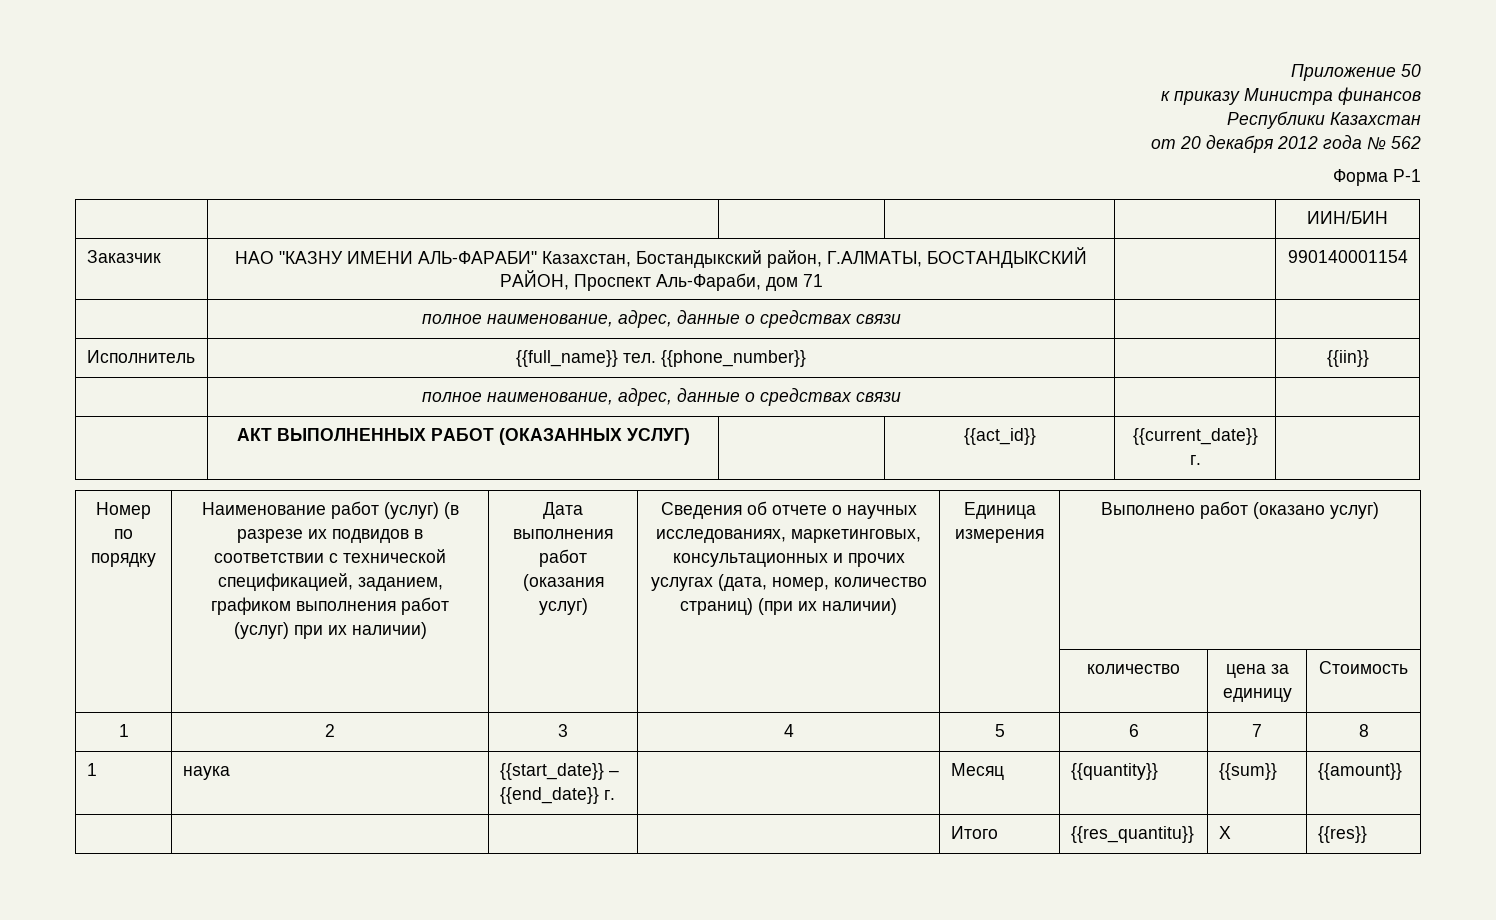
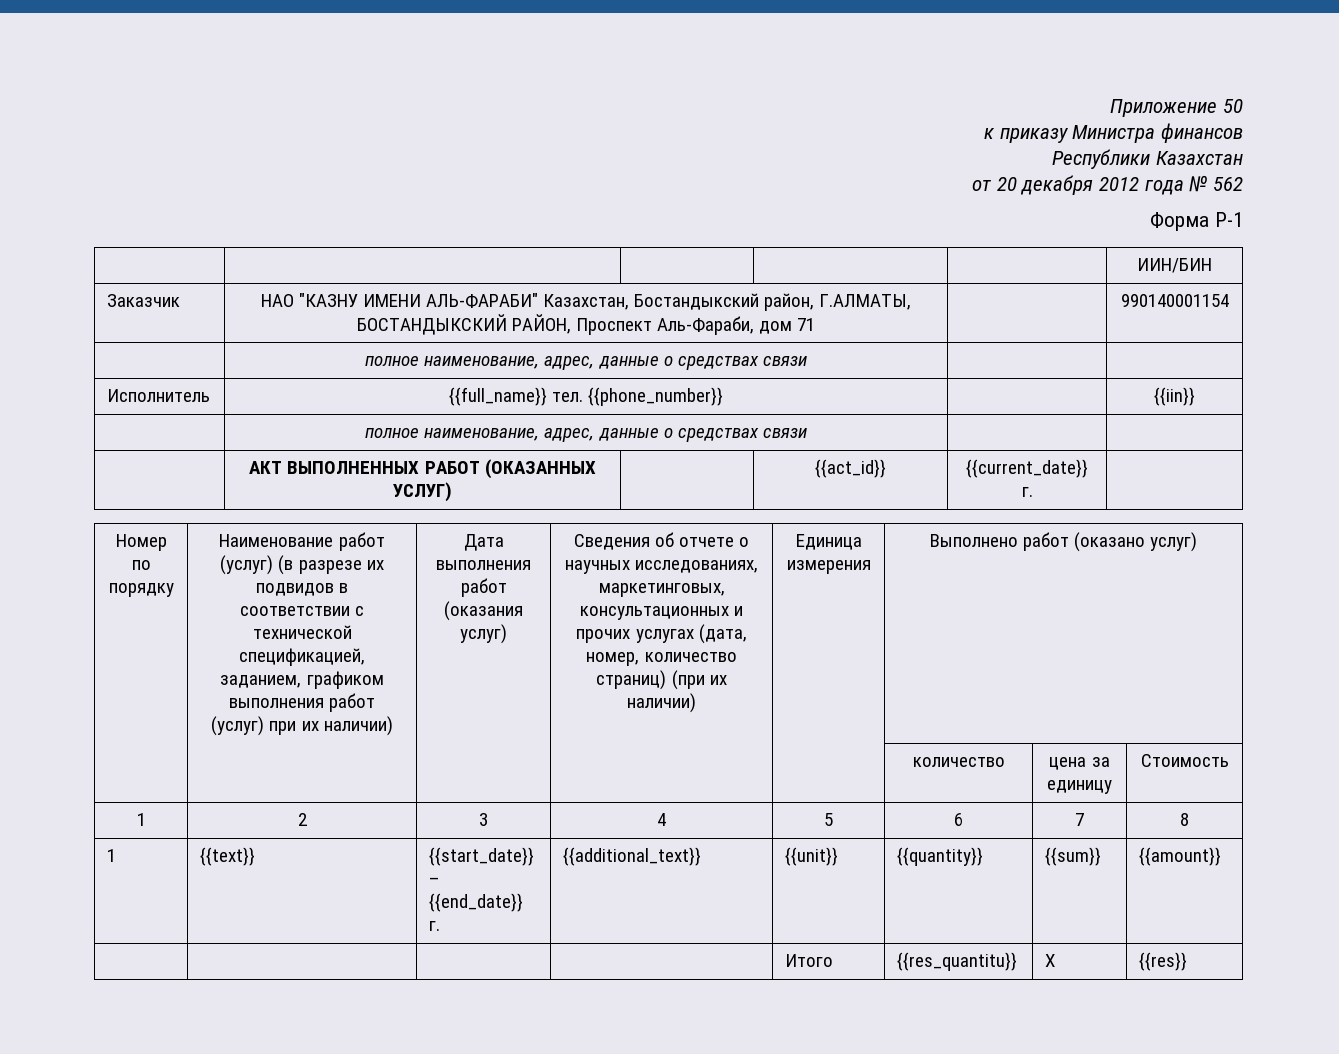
- 1 | наука | {{start_date}} – {{end_date}} г. | | Месяц | {{quantity}} | {{sum}} | {{amount}}
+ 1 | {{text}} | {{start_date}} – {{end_date}} г. | {{additional_text}} | {{unit}} | {{quantity}} | {{sum}} | {{amount}}

